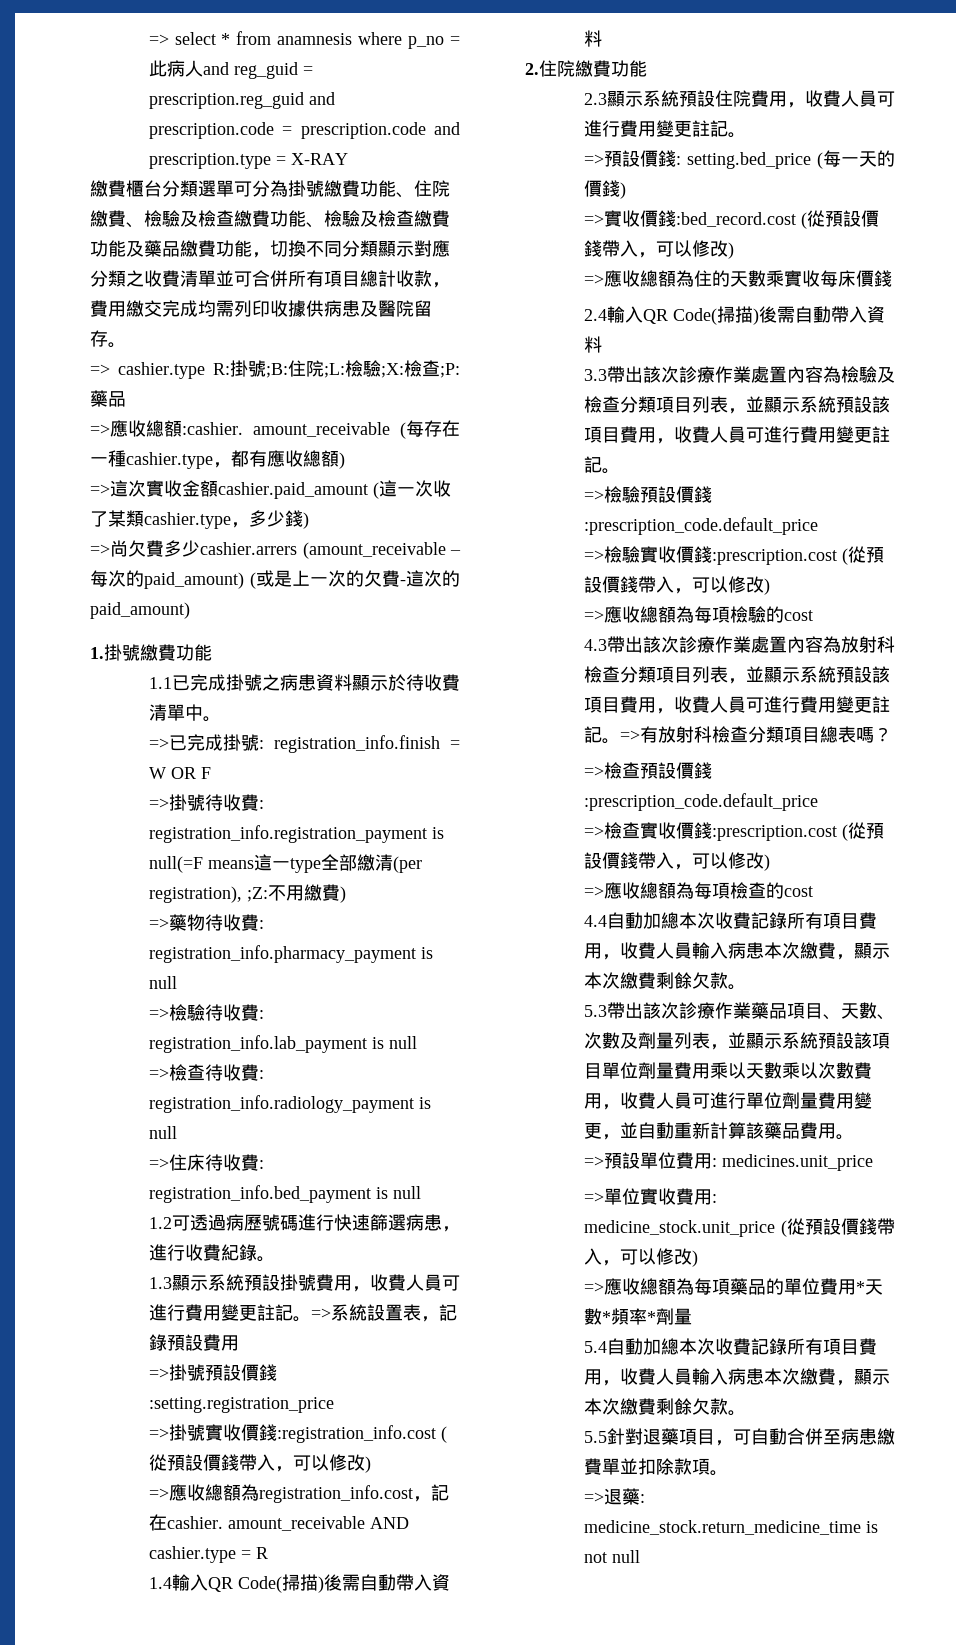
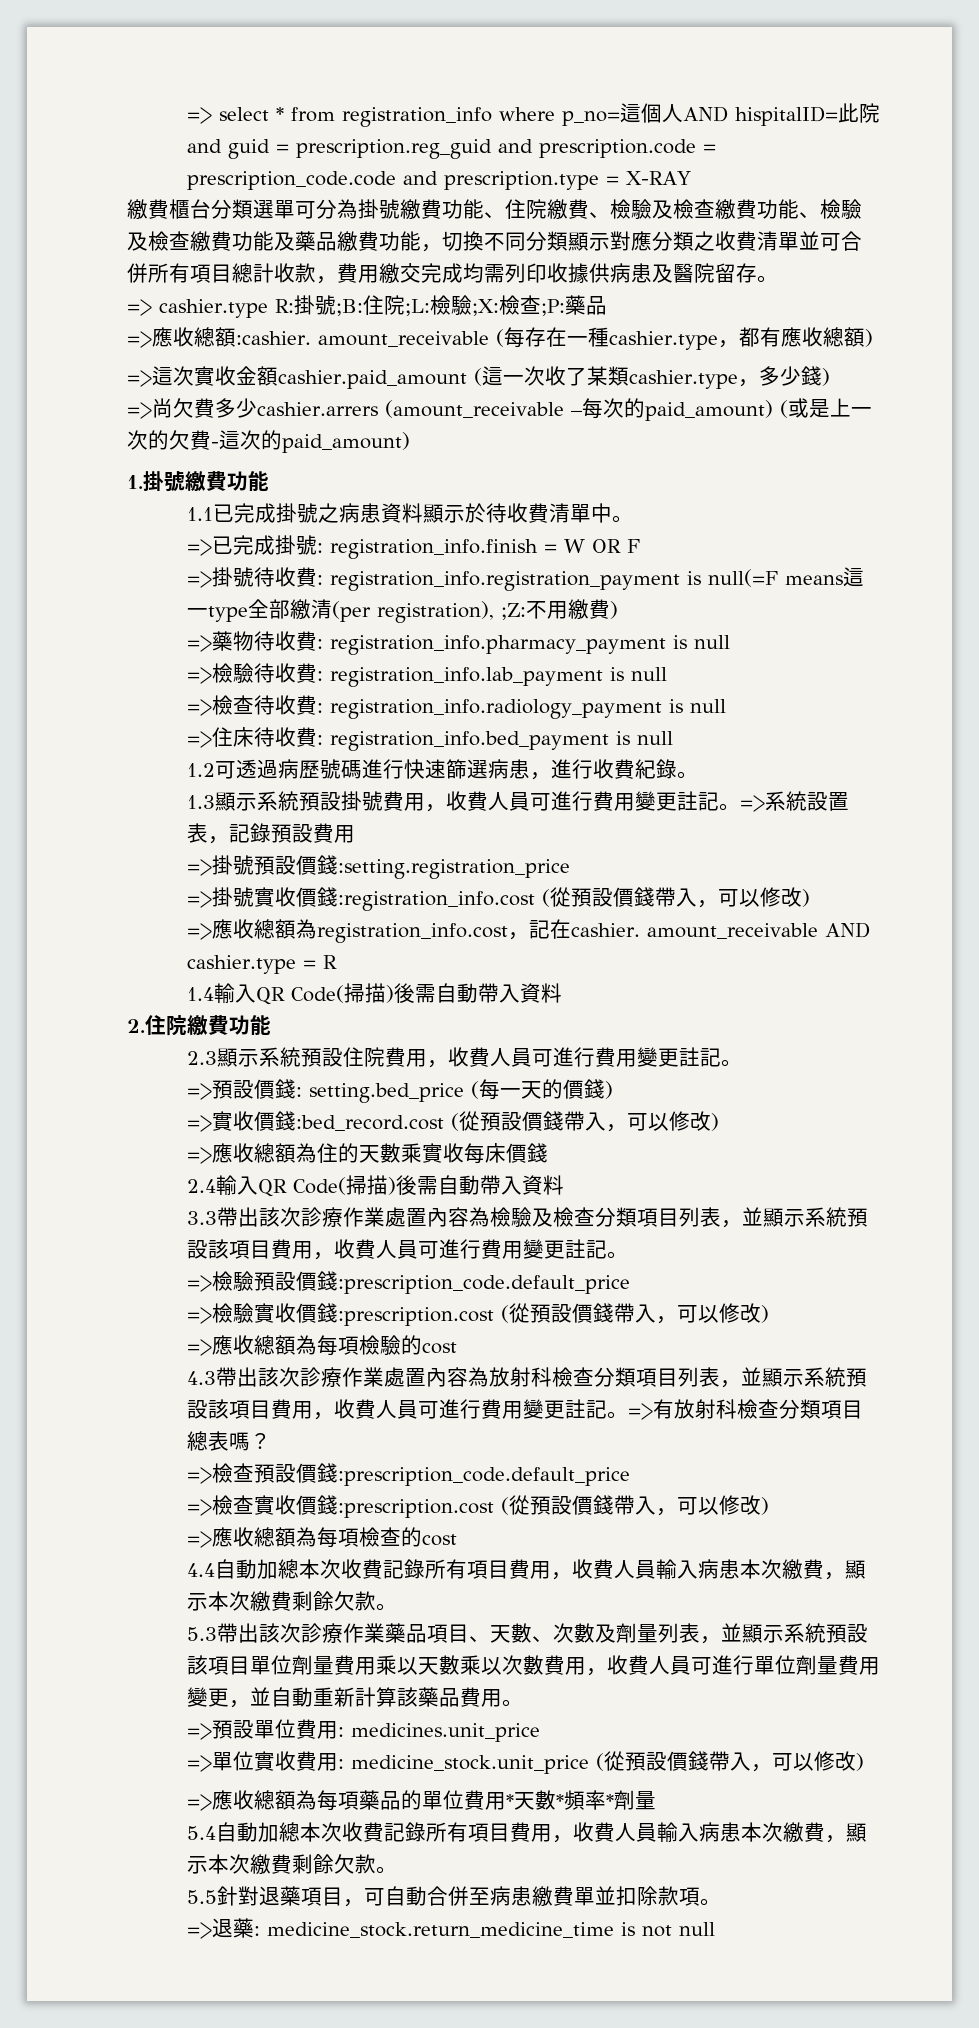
- => select * from anamnesis where p_no =此病人and reg_guid = prescription.reg_guid and prescription.code = prescription.code and prescription.type = X-RAY
+ => select * from registration_info where p_no=這個人AND hispitalID=此院and guid = prescription.reg_guid and prescription.code = prescription_code.code and prescription.type = X-RAY

